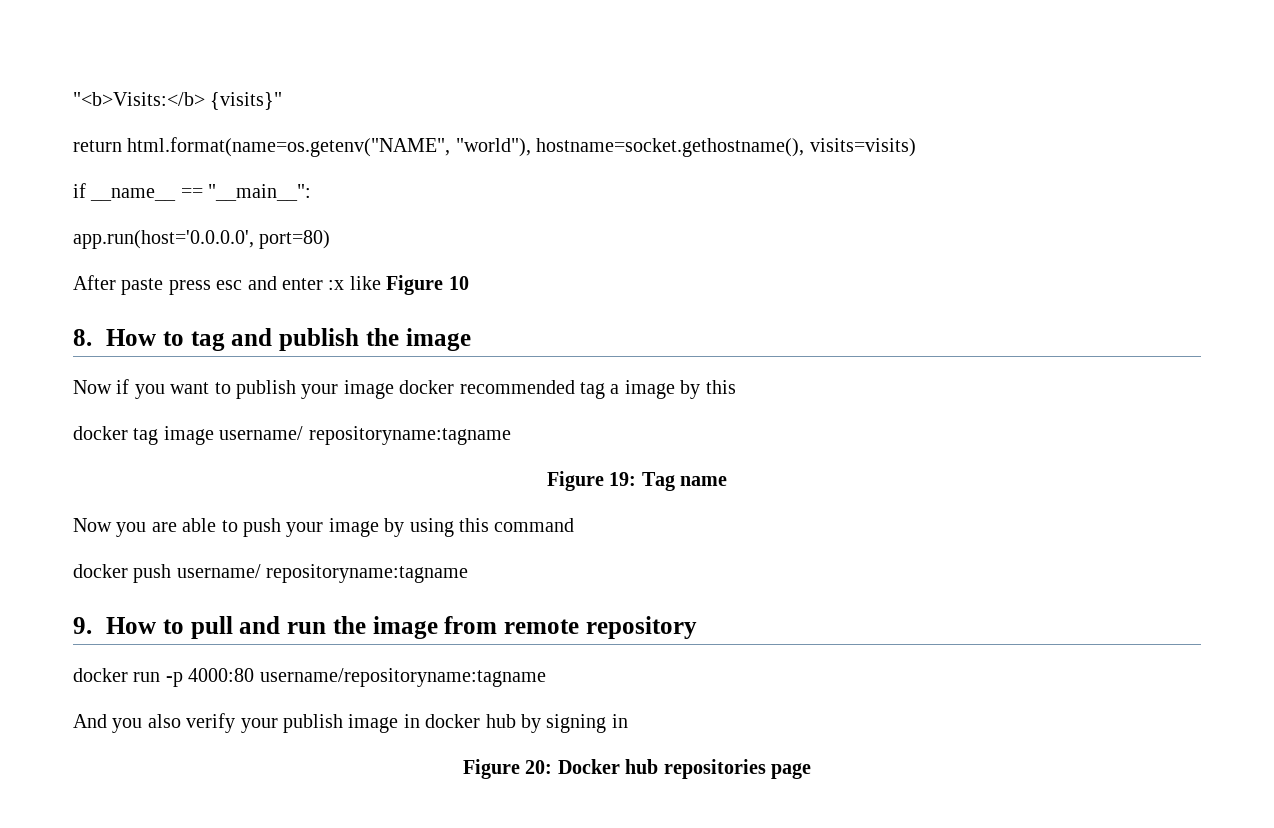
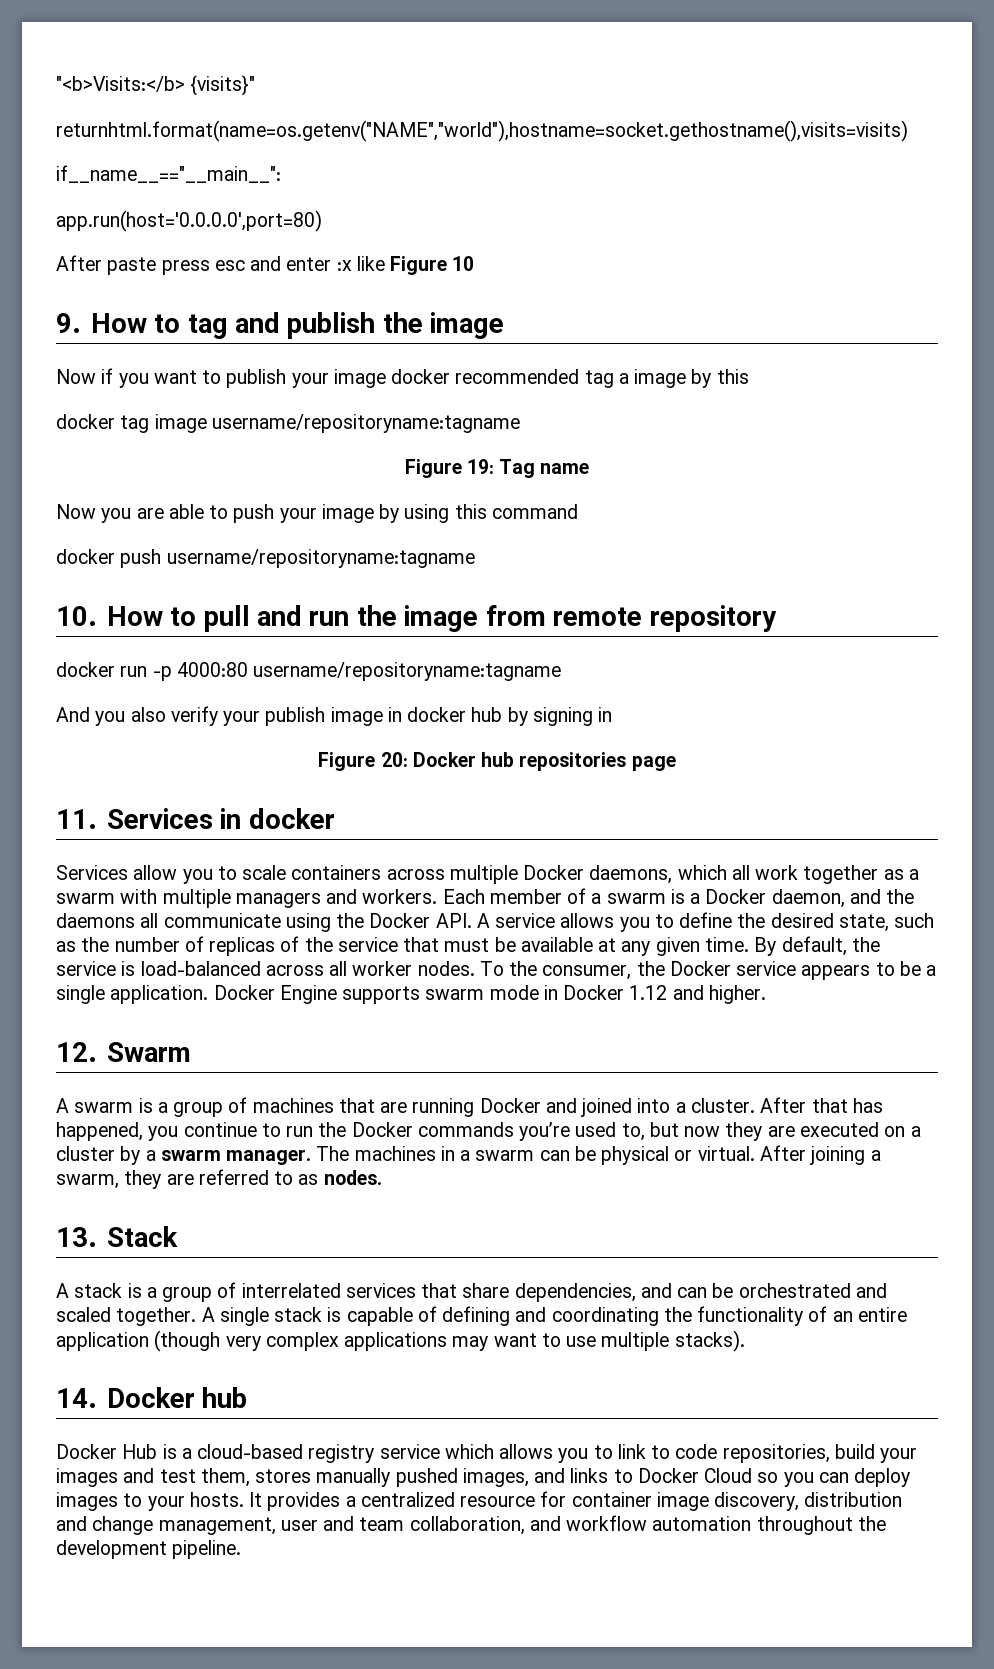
- return html.format(name=os.getenv("NAME", "world"), hostname=socket.gethostname(), visits=visits)
- if __name__ == "__main__":
- app.run(host='0.0.0.0', port=80)
+ returnhtml.format(name=os.getenv("NAME","world"),hostname=socket.gethostname(),visits=visits)
+ if__name__=="__main__":
+ app.run(host='0.0.0.0',port=80)
- 8. How to tag and publish the image
+ 9. How to tag and publish the image
- docker tag image username/ repositoryname:tagname
+ docker tag image username/repositoryname:tagname
- docker push username/ repositoryname:tagname
- 9. How to pull and run the image from remote repository
+ docker push username/repositoryname:tagname
+ 10. How to pull and run the image from remote repository
+ 11. Services in docker
+ Services allow you to scale containers across multiple Docker daemons, which all work together as a swarm with multiple managers and workers. Each member of a swarm is a Docker daemon, and the daemons all communicate using the Docker API. A service allows you to define the desired state, such as the number of replicas of the service that must be available at any given time. By default, the service is load-balanced across all worker nodes. To the consumer, the Docker service appears to be a single application. Docker Engine supports swarm mode in Docker 1.12 and higher.
+ 12. Swarm
+ A swarm is a group of machines that are running Docker and joined into a cluster. After that has happened, you continue to run the Docker commands you’re used to, but now they are executed on a cluster by a swarm manager. The machines in a swarm can be physical or virtual. After joining a swarm, they are referred to as nodes.
+ 13. Stack
+ A stack is a group of interrelated services that share dependencies, and can be orchestrated and scaled together. A single stack is capable of defining and coordinating the functionality of an entire application (though very complex applications may want to use multiple stacks).
+ 14. Docker hub
+ Docker Hub is a cloud-based registry service which allows you to link to code repositories, build your images and test them, stores manually pushed images, and links to Docker Cloud so you can deploy images to your hosts. It provides a centralized resource for container image discovery, distribution and change management, user and team collaboration, and workflow automation throughout the development pipeline.

